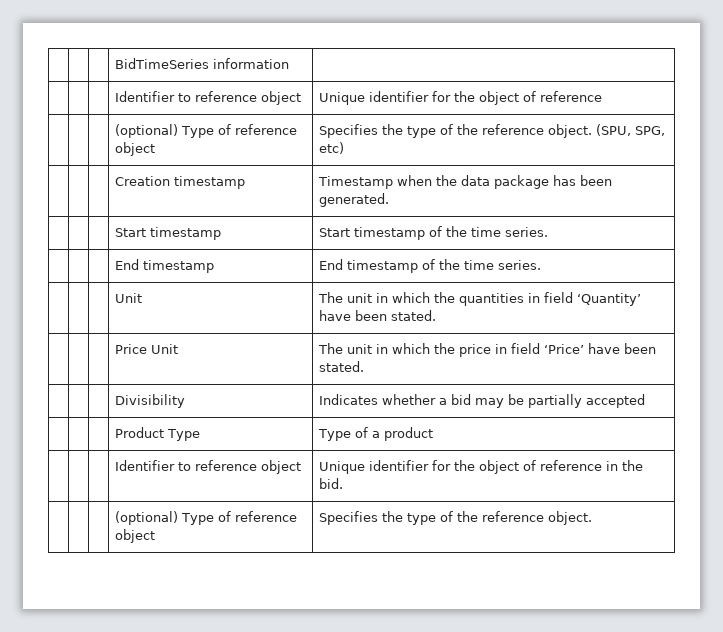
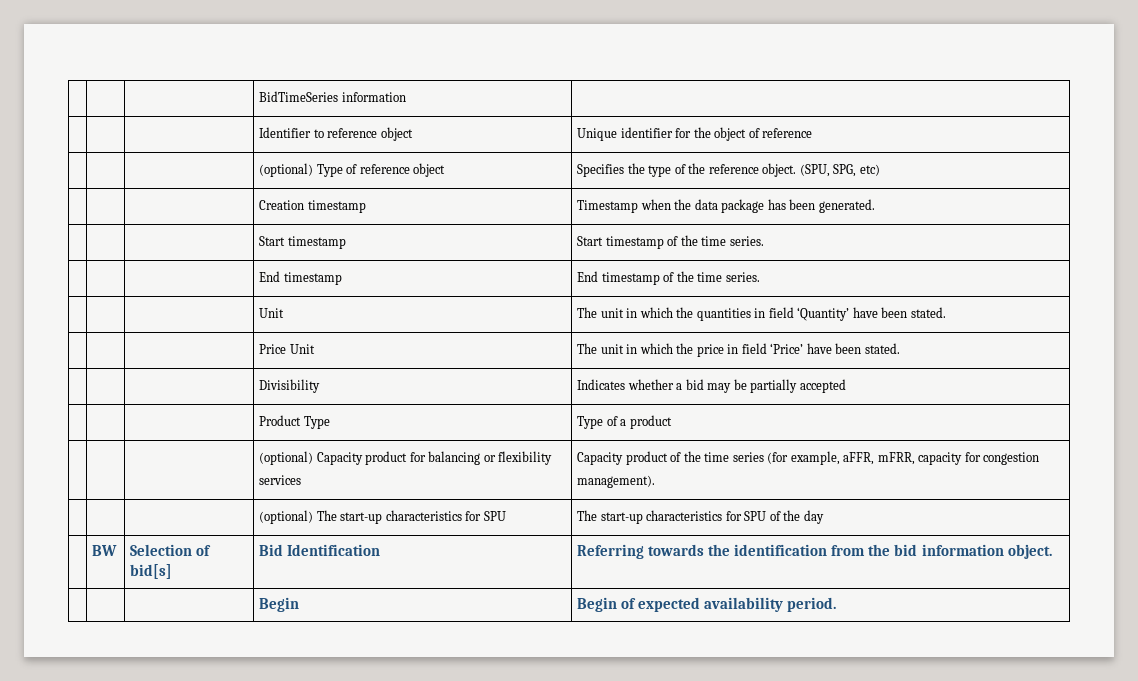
- | | | Identifier to reference object | Unique identifier for the object of reference in the bid.
- | | | (optional) Type of reference object | Specifies the type of the reference object.
+ | | | (optional) Capacity product for balancing or flexibility services | Capacity product of the time series (for example, aFFR, mFRR, capacity for congestion management).
+ | | | (optional) The start-up characteristics for SPU | The start-up characteristics for SPU of the day
+ | BW | Selection of bid[s] | Bid Identification | Referring towards the identification from the bid information object.
+ | | | Begin | Begin of expected availability period.

